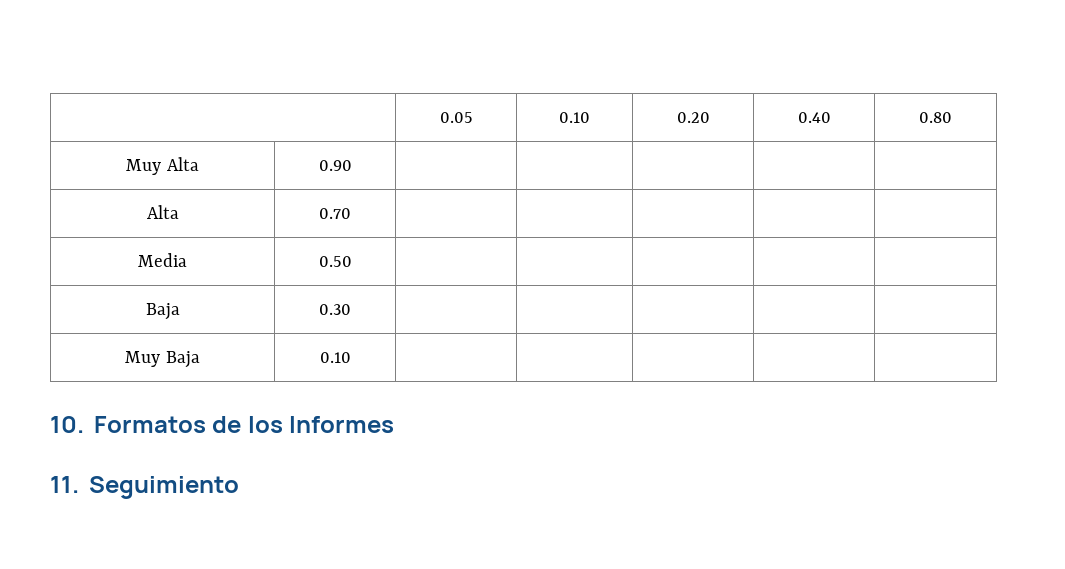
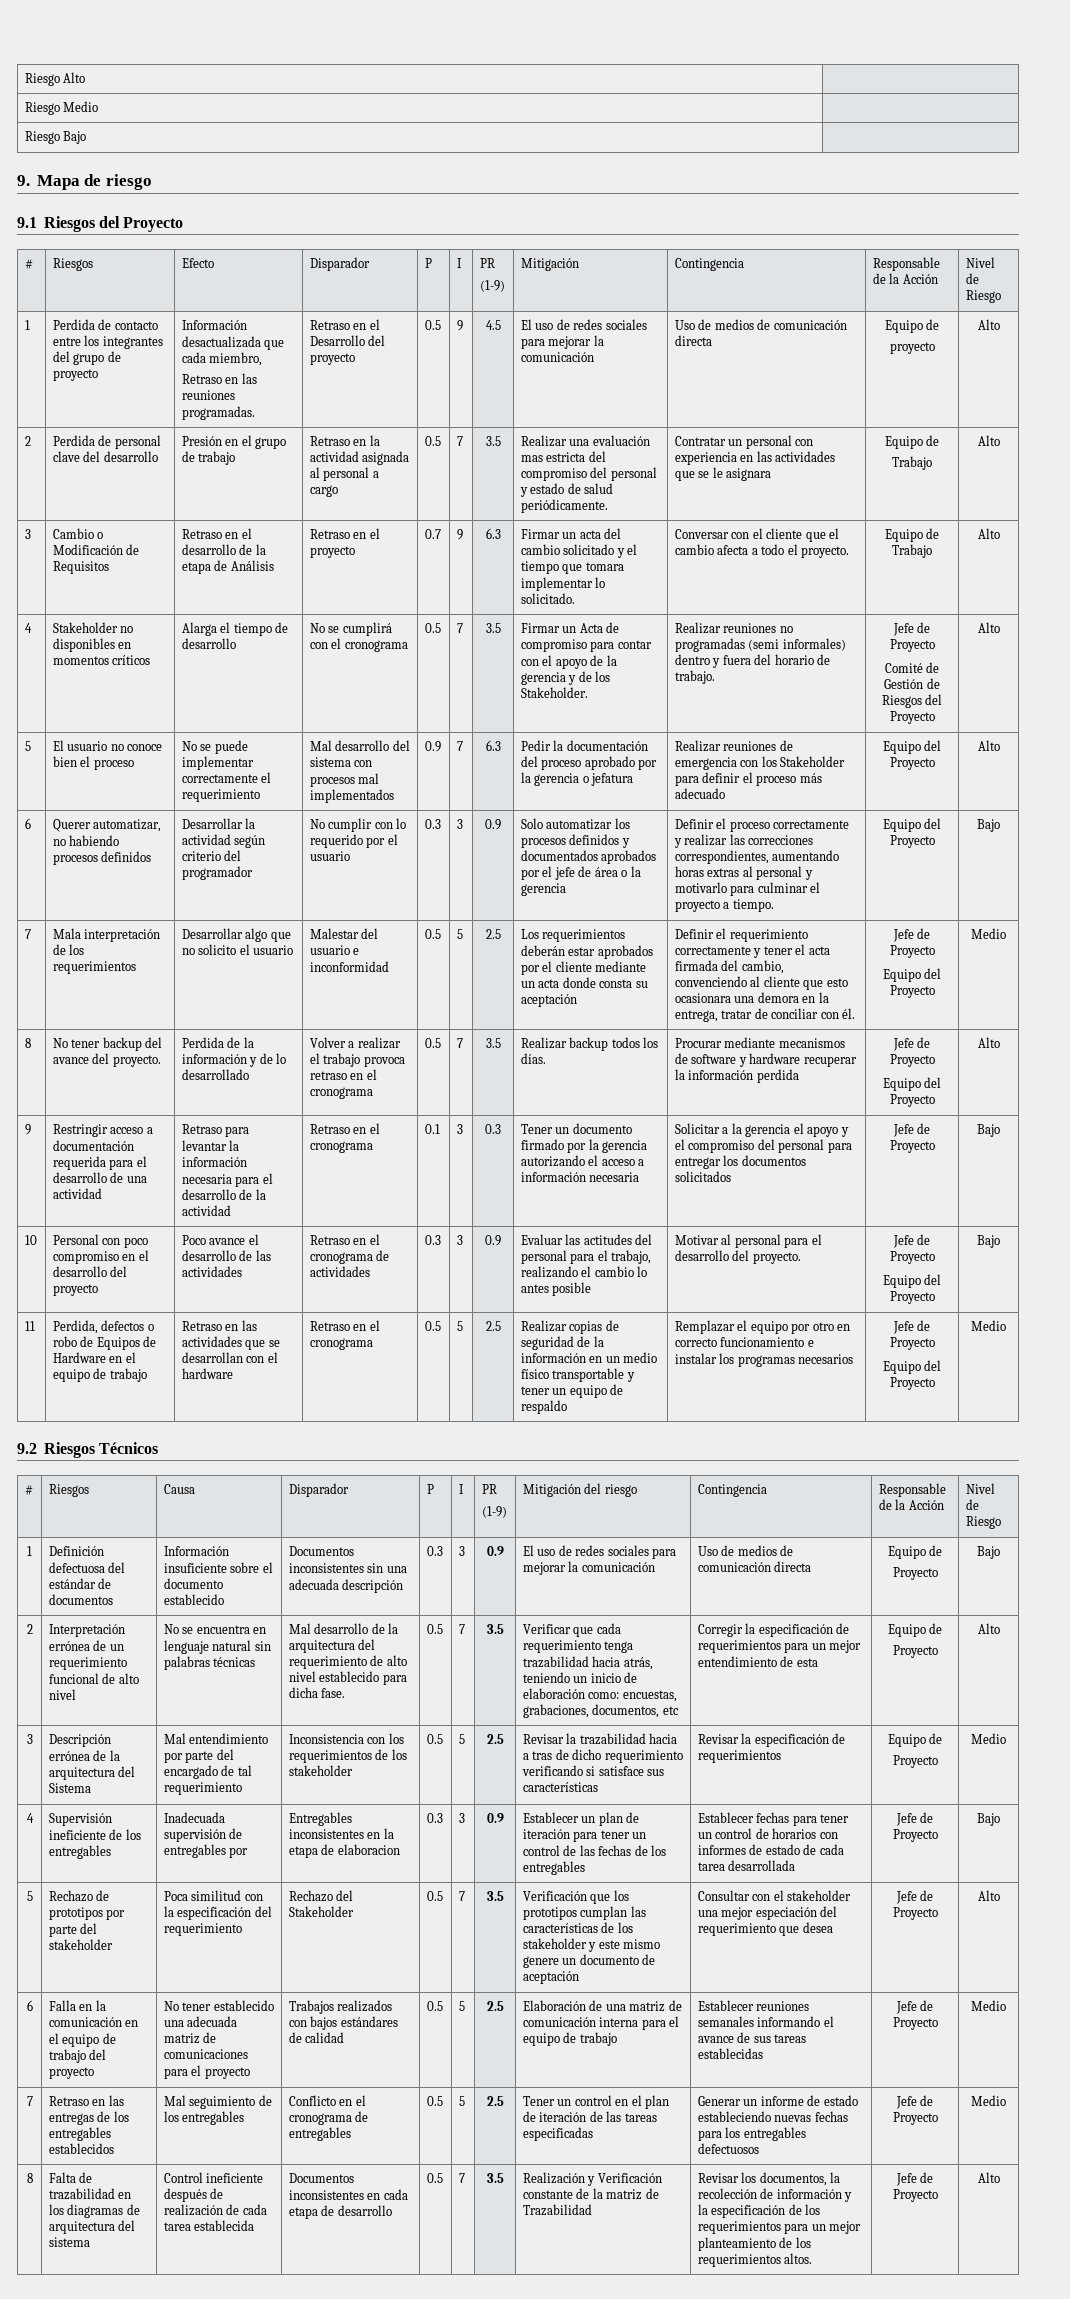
- | 0.05 | 0.10 | 0.20 | 0.40 | 0.80
- Muy Alta | 0.90 | | | | |
- Alta | 0.70 | | | | |
- Media | 0.50 | | | | |
- Baja | 0.30 | | | | |
- Muy Baja | 0.10 | | | | |
- 10. Formatos de los Informes
- 11. Seguimiento
+ Riesgo Alto |
+ Riesgo Medio |
+ Riesgo Bajo |
+ 9. Mapa de riesgo
+ 9.1 Riesgos del Proyecto
+ # | Riesgos | Efecto | Disparador | P | I | PR
+ (1-9) | Mitigación | Contingencia | Responsable de la Acción | Nivel de Riesgo
+ 1 | Perdida de contacto entre los integrantes del grupo de proyecto | Información desactualizada que cada miembro,
+ Retraso en las reuniones programadas. | Retraso en el Desarrollo del proyecto | 0.5 | 9 | 4.5 | El uso de redes sociales para mejorar la comunicación | Uso de medios de comunicación directa | Equipo de
+ proyecto | Alto
+ 2 | Perdida de personal clave del desarrollo | Presión en el grupo de trabajo | Retraso en la actividad asignada al personal a cargo | 0.5 | 7 | 3.5 | Realizar una evaluación mas estricta del compromiso del personal y estado de salud periódicamente. | Contratar un personal con experiencia en las actividades que se le asignara | Equipo de
+ Trabajo | Alto
+ 3 | Cambio o Modificación de Requisitos | Retraso en el desarrollo de la etapa de Análisis | Retraso en el proyecto | 0.7 | 9 | 6.3 | Firmar un acta del cambio solicitado y el tiempo que tomara implementar lo solicitado. | Conversar con el cliente que el cambio afecta a todo el proyecto. | Equipo de Trabajo | Alto
+ 4 | Stakeholder no disponibles en momentos críticos | Alarga el tiempo de desarrollo | No se cumplirá con el cronograma | 0.5 | 7 | 3.5 | Firmar un Acta de compromiso para contar con el apoyo de la gerencia y de los Stakeholder. | Realizar reuniones no programadas (semi informales) dentro y fuera del horario de trabajo. | Jefe de Proyecto
+ Comité de Gestión de Riesgos del Proyecto | Alto
+ 5 | El usuario no conoce bien el proceso | No se puede implementar correctamente el requerimiento | Mal desarrollo del sistema con procesos mal implementados | 0.9 | 7 | 6.3 | Pedir la documentación del proceso aprobado por la gerencia o jefatura | Realizar reuniones de emergencia con los Stakeholder para definir el proceso más adecuado | Equipo del Proyecto | Alto
+ 6 | Querer automatizar, no habiendo procesos definidos | Desarrollar la actividad según criterio del programador | No cumplir con lo requerido por el usuario | 0.3 | 3 | 0.9 | Solo automatizar los procesos definidos y documentados aprobados por el jefe de área o la gerencia | Definir el proceso correctamente y realizar las correcciones correspondientes, aumentando horas extras al personal y motivarlo para culminar el proyecto a tiempo. | Equipo del Proyecto | Bajo
+ 7 | Mala interpretación de los requerimientos | Desarrollar algo que no solicito el usuario | Malestar del usuario e inconformidad | 0.5 | 5 | 2.5 | Los requerimientos deberán estar aprobados por el cliente mediante un acta donde consta su aceptación | Definir el requerimiento correctamente y tener el acta firmada del cambio, convenciendo al cliente que esto ocasionara una demora en la entrega, tratar de conciliar con él. | Jefe de Proyecto
+ Equipo del Proyecto | Medio
+ 8 | No tener backup del avance del proyecto. | Perdida de la información y de lo desarrollado | Volver a realizar el trabajo provoca retraso en el cronograma | 0.5 | 7 | 3.5 | Realizar backup todos los días. | Procurar mediante mecanismos de software y hardware recuperar la información perdida | Jefe de Proyecto
+ Equipo del Proyecto | Alto
+ 9 | Restringir acceso a documentación requerida para el desarrollo de una actividad | Retraso para levantar la información necesaria para el desarrollo de la actividad | Retraso en el cronograma | 0.1 | 3 | 0.3 | Tener un documento firmado por la gerencia autorizando el acceso a información necesaria | Solicitar a la gerencia el apoyo y el compromiso del personal para entregar los documentos solicitados | Jefe de Proyecto | Bajo
+ 10 | Personal con poco compromiso en el desarrollo del proyecto | Poco avance el desarrollo de las actividades | Retraso en el cronograma de actividades | 0.3 | 3 | 0.9 | Evaluar las actitudes del personal para el trabajo, realizando el cambio lo antes posible | Motivar al personal para el desarrollo del proyecto. | Jefe de Proyecto
+ Equipo del Proyecto | Bajo
+ 11 | Perdida, defectos o robo de Equipos de Hardware en el equipo de trabajo | Retraso en las actividades que se desarrollan con el hardware | Retraso en el cronograma | 0.5 | 5 | 2.5 | Realizar copias de seguridad de la información en un medio físico transportable y tener un equipo de respaldo | Remplazar el equipo por otro en correcto funcionamiento e instalar los programas necesarios | Jefe de Proyecto
+ Equipo del Proyecto | Medio
+ 9.2 Riesgos Técnicos
+ # | Riesgos | Causa | Disparador | P | I | PR
+ (1-9) | Mitigación del riesgo | Contingencia | Responsable de la Acción | Nivel de Riesgo
+ 1 | Definición defectuosa del estándar de documentos | Información insuficiente sobre el documento establecido | Documentos inconsistentes sin una adecuada descripción | 0.3 | 3 | 0.9 | El uso de redes sociales para mejorar la comunicación | Uso de medios de comunicación directa | Equipo de
+ Proyecto | Bajo
+ 2 | Interpretación errónea de un requerimiento funcional de alto nivel | No se encuentra en lenguaje natural sin palabras técnicas | Mal desarrollo de la arquitectura del requerimiento de alto nivel establecido para dicha fase. | 0.5 | 7 | 3.5 | Verificar que cada requerimiento tenga trazabilidad hacia atrás, teniendo un inicio de elaboración como: encuestas, grabaciones, documentos, etc | Corregir la especificación de requerimientos para un mejor entendimiento de esta | Equipo de
+ Proyecto | Alto
+ 3 | Descripción errónea de la arquitectura del Sistema | Mal entendimiento por parte del encargado de tal requerimiento | Inconsistencia con los requerimientos de los stakeholder | 0.5 | 5 | 2.5 | Revisar la trazabilidad hacia a tras de dicho requerimiento verificando si satisface sus características | Revisar la especificación de requerimientos | Equipo de
+ Proyecto | Medio
+ 4 | Supervisión ineficiente de los entregables | Inadecuada supervisión de entregables por | Entregables inconsistentes en la etapa de elaboracion | 0.3 | 3 | 0.9 | Establecer un plan de iteración para tener un control de las fechas de los entregables | Establecer fechas para tener un control de horarios con informes de estado de cada tarea desarrollada | Jefe de Proyecto | Bajo
+ 5 | Rechazo de prototipos por parte del stakeholder | Poca similitud con la especificación del requerimiento | Rechazo del Stakeholder | 0.5 | 7 | 3.5 | Verificación que los prototipos cumplan las características de los stakeholder y este mismo genere un documento de aceptación | Consultar con el stakeholder una mejor especiación del requerimiento que desea | Jefe de Proyecto | Alto
+ 6 | Falla en la comunicación en el equipo de trabajo del proyecto | No tener establecido una adecuada matriz de comunicaciones para el proyecto | Trabajos realizados con bajos estándares de calidad | 0.5 | 5 | 2.5 | Elaboración de una matriz de comunicación interna para el equipo de trabajo | Establecer reuniones semanales informando el avance de sus tareas establecidas | Jefe de Proyecto | Medio
+ 7 | Retraso en las entregas de los entregables establecidos | Mal seguimiento de los entregables | Conflicto en el cronograma de entregables | 0.5 | 5 | 2.5 | Tener un control en el plan de iteración de las tareas especificadas | Generar un informe de estado estableciendo nuevas fechas para los entregables defectuosos | Jefe de Proyecto | Medio
+ 8 | Falta de trazabilidad en los diagramas de arquitectura del sistema | Control ineficiente después de realización de cada tarea establecida | Documentos inconsistentes en cada etapa de desarrollo | 0.5 | 7 | 3.5 | Realización y Verificación constante de la matriz de Trazabilidad | Revisar los documentos, la recolección de información y la especificación de los requerimientos para un mejor planteamiento de los requerimientos altos. | Jefe de Proyecto | Alto

